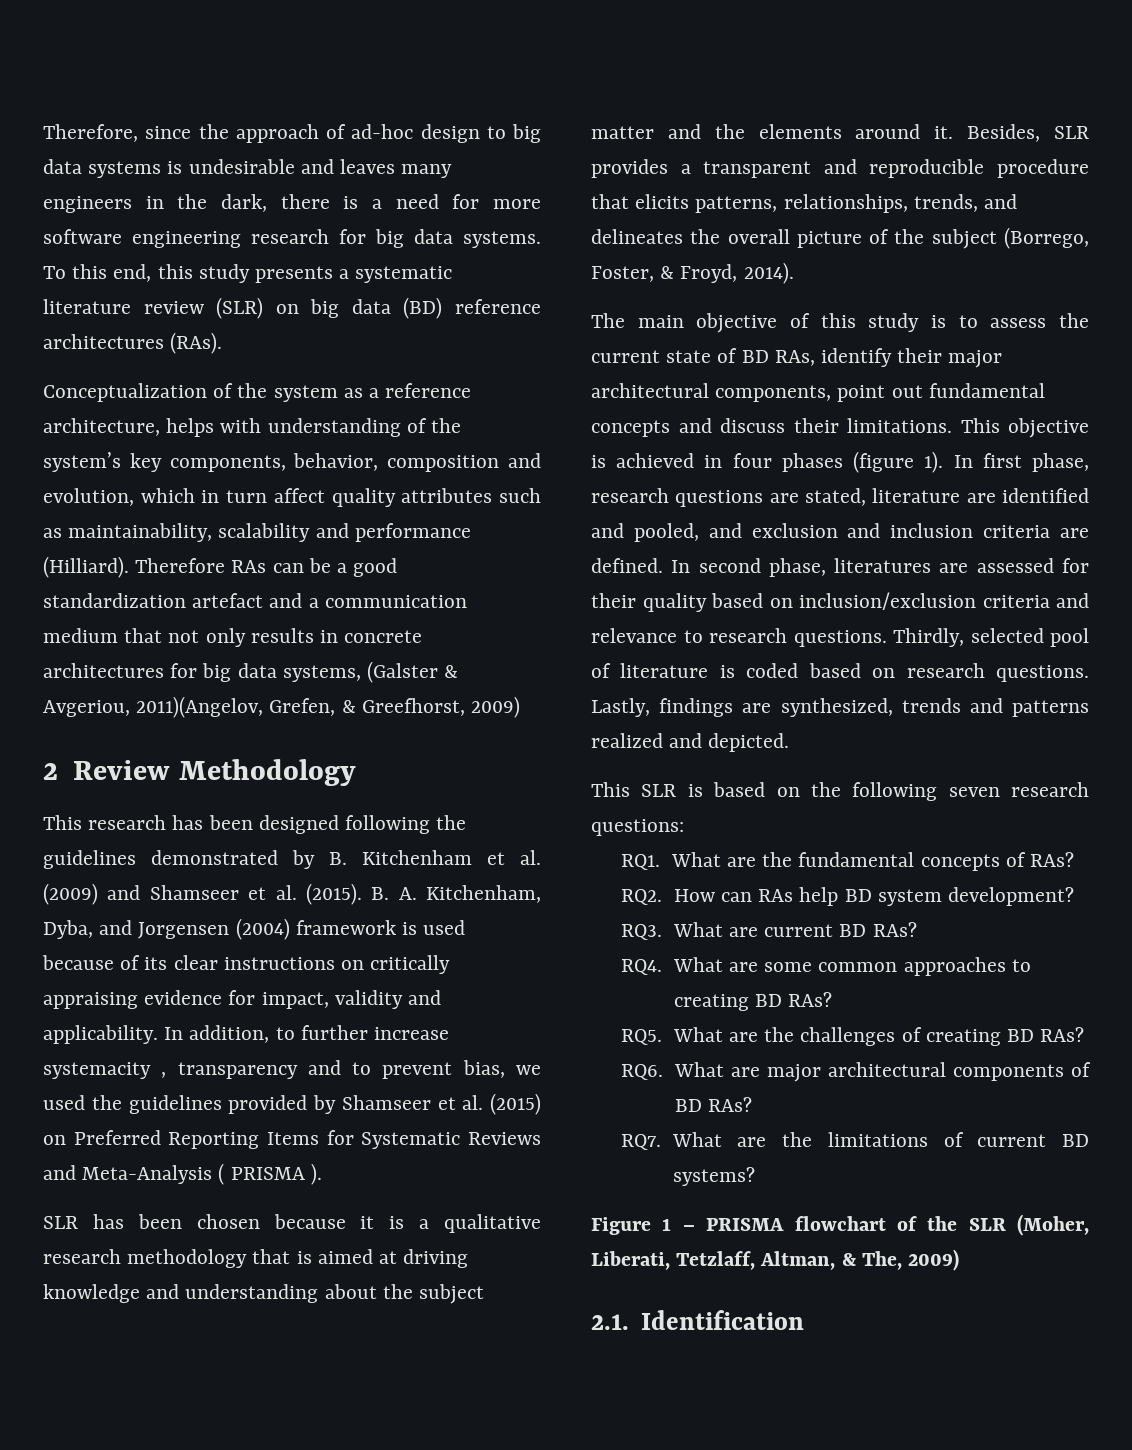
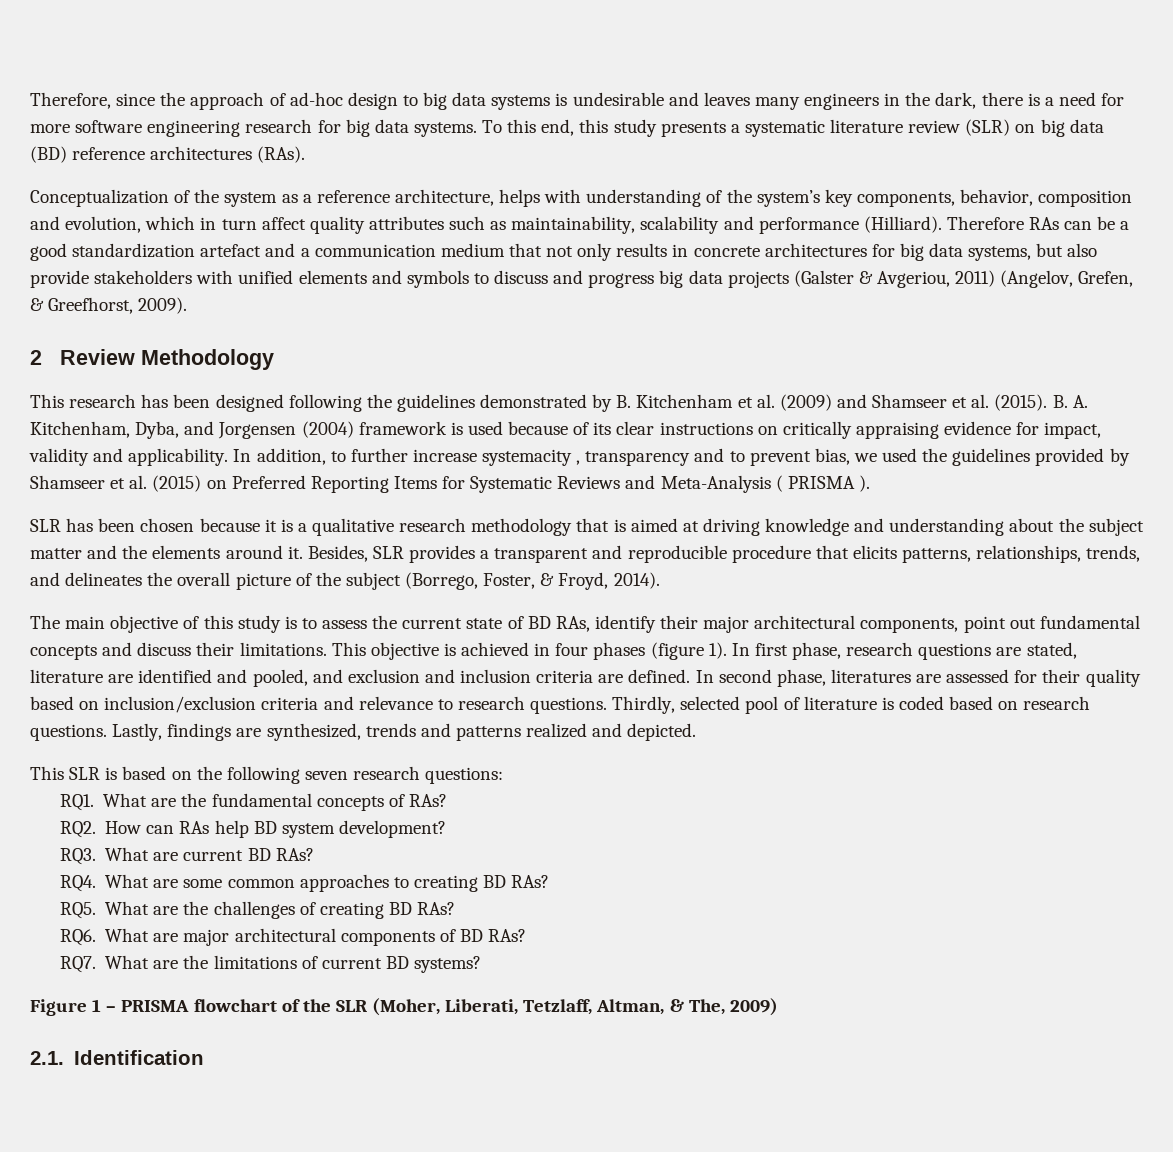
- Therefore RAs can be a good standardization artefact and a communication medium that not only results in concrete architectures for big data systems, (Galster & Avgeriou, 2011)(Angelov, Grefen, & Greefhorst, 2009)
+ Therefore RAs can be a good standardization artefact and a communication medium that not only results in concrete architectures for big data systems, but also provide stakeholders with unified elements and symbols to discuss and progress big data projects (Galster & Avgeriou, 2011) (Angelov, Grefen, & Greefhorst, 2009).

